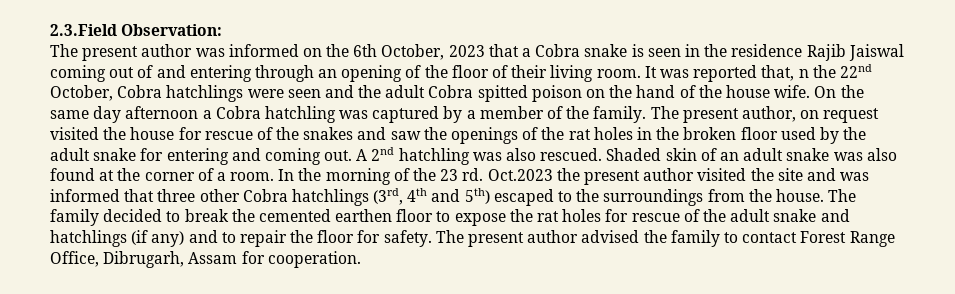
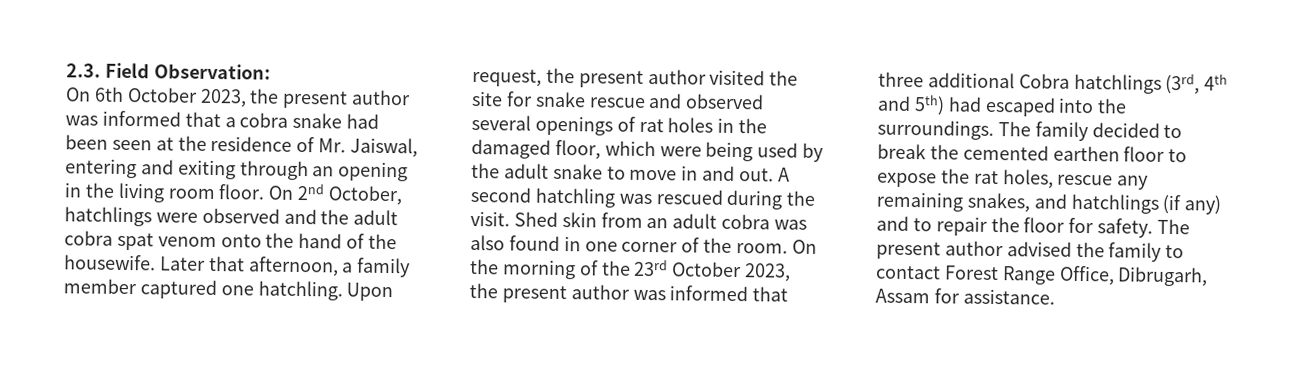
- 2.3.Field Observation:
+ 2.3. Field Observation:
- The present author was informed on the 6th October, 2023 that a Cobra snake is seen in the residence Rajib Jaiswal coming out of and entering through an opening of the floor of their living room. It was reported that, n the 22nd October, Cobra hatchlings were seen and the adult Cobra spitted poison on the hand of the house wife. On the same day afternoon a Cobra hatchling was captured by a member of the family. The present author, on request visited the house for rescue of the snakes and saw the openings of the rat holes in the broken floor used by the adult snake for entering and coming out. A 2nd hatchling was also rescued. Shaded skin of an adult snake was also found at the corner of a room. In the morning of the 23 rd. Oct.2023 the present author visited the site and was informed that three other Cobra hatchlings (3rd, 4th and 5th) escaped to the surroundings from the house.
+ On 6th October 2023, the present author was informed that a cobra snake had been seen at the residence of Mr. Jaiswal, entering and exiting through an opening in the living room floor. On 2nd October, hatchlings were observed and the adult cobra spat venom onto the hand of the housewife. Later that afternoon, a family member captured one hatchling. Upon request, the present author visited the site for snake rescue and observed several openings of rat holes in the damaged floor, which were being used by the adult snake to move in and out. A second hatchling was rescued during the visit. Shed skin from an adult cobra was also found in one corner of the room. On the morning of the 23rd October 2023, the present author was informed that three additional Cobra hatchlings (3rd, 4th and 5th) had escaped into the surroundings.
- The family decided to break the cemented earthen floor to expose the rat holes for rescue of the adult snake and hatchlings (if any) and to repair the floor for safety.
+ The family decided to break the cemented earthen floor to expose the rat holes, rescue any remaining snakes, and hatchlings (if any) and to repair the floor for safety.
- The present author advised the family to contact Forest Range Office, Dibrugarh, Assam for cooperation.
+ The present author advised the family to contact Forest Range Office, Dibrugarh, Assam for assistance.

